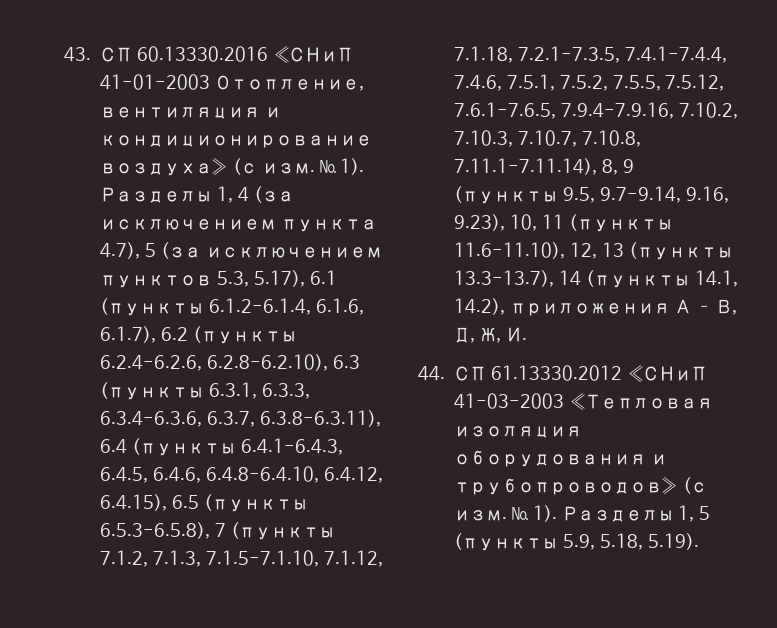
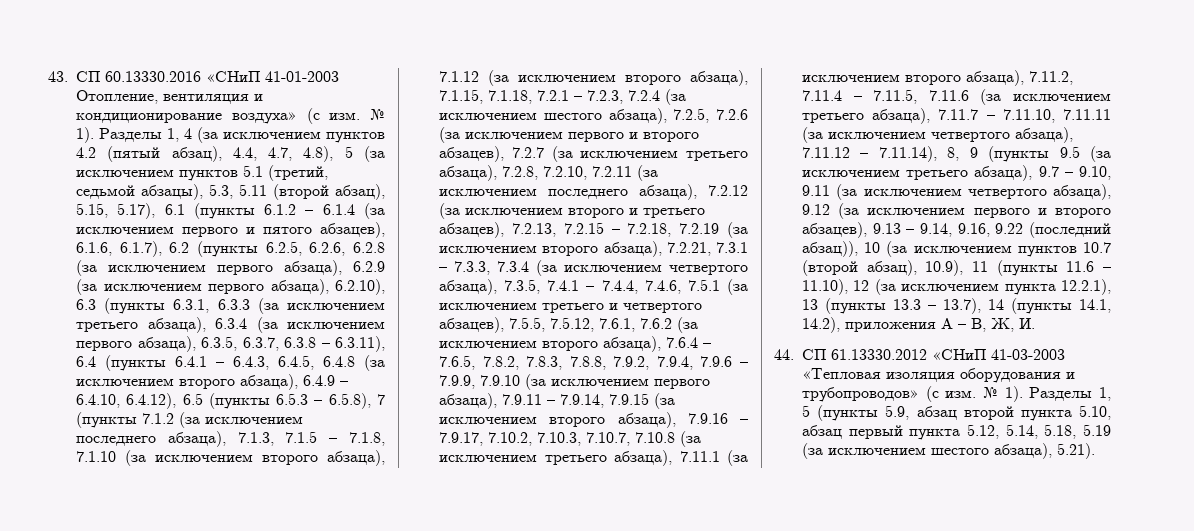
- Разделы 1, 4 (за исключением пункта 4.7), 5 (за исключением пунктов 5.3, 5.17), 6.1 (пункты 6.1.2-6.1.4, 6.1.6, 6.1.7), 6.2 (пункты 6.2.4-6.2.6, 6.2.8-6.2.10), 6.3 (пункты 6.3.1, 6.3.3, 6.3.4-6.3.6, 6.3.7, 6.3.8-6.3.11), 6.4 (пункты 6.4.1-6.4.3, 6.4.5, 6.4.6, 6.4.8-6.4.10, 6.4.12, 6.4.15), 6.5 (пункты 6.5.3-6.5.8), 7 (пункты 7.1.2, 7.1.3, 7.1.5-7.1.10, 7.1.12, 7.1.18, 7.2.1-7.3.5, 7.4.1-7.4.4, 7.4.6, 7.5.1, 7.5.2, 7.5.5, 7.5.12, 7.6.1-7.6.5, 7.9.4-7.9.16, 7.10.2, 7.10.3, 7.10.7, 7.10.8, 7.11.1-7.11.14), 8, 9 (пункты 9.5, 9.7-9.14, 9.16, 9.23), 10, 11 (пункты 11.6-11.10), 12, 13 (пункты 13.3-13.7), 14 (пункты 14.1, 14.2), приложения А – В, Д, Ж, И.
+ Разделы 1, 4 (за исключением пунктов 4.2 (пятый абзац), 4.4, 4.7, 4.8), 5 (за исключением пунктов 5.1 (третий, седьмой абзацы), 5.3, 5.11 (второй абзац), 5.15, 5.17), 6.1 (пункты 6.1.2 – 6.1.4 (за исключением первого и пятого абзацев), 6.1.6, 6.1.7), 6.2 (пункты 6.2.5, 6.2.6, 6.2.8 (за исключением первого абзаца), 6.2.9 (за исключением первого абзаца), 6.2.10), 6.3 (пункты 6.3.1, 6.3.3 (за исключением третьего абзаца), 6.3.4 (за исключением первого абзаца), 6.3.5, 6.3.7, 6.3.8 – 6.3.11), 6.4 (пункты 6.4.1 – 6.4.3, 6.4.5, 6.4.8 (за исключением второго абзаца), 6.4.9 – 6.4.10, 6.4.12), 6.5 (пункты 6.5.3 – 6.5.8), 7 (пункты 7.1.2 (за исключением последнего абзаца), 7.1.3, 7.1.5 – 7.1.8, 7.1.10 (за исключением второго абзаца), 7.1.12 (за исключением второго абзаца), 7.1.15, 7.1.18, 7.2.1 – 7.2.3, 7.2.4 (за исключением шестого абзаца), 7.2.5, 7.2.6 (за исключением первого и второго абзацев), 7.2.7 (за исключением третьего абзаца), 7.2.8, 7.2.10, 7.2.11 (за исключением последнего абзаца), 7.2.12 (за исключением второго и третьего абзацев), 7.2.13, 7.2.15 – 7.2.18, 7.2.19 (за исключением второго абзаца), 7.2.21, 7.3.1 – 7.3.3, 7.3.4 (за исключением четвертого абзаца), 7.3.5, 7.4.1 – 7.4.4, 7.4.6, 7.5.1 (за исключением третьего и четвертого абзацев), 7.5.5, 7.5.12, 7.6.1, 7.6.2 (за исключением второго абзаца), 7.6.4 – 7.6.5, 7.8.2, 7.8.3, 7.8.8, 7.9.2, 7.9.4, 7.9.6 – 7.9.9, 7.9.10 (за исключением первого абзаца), 7.9.11 – 7.9.14, 7.9.15 (за исключением второго абзаца), 7.9.16 – 7.9.17, 7.10.2, 7.10.3, 7.10.7, 7.10.8 (за исключением третьего абзаца), 7.11.1 (за исключением второго абзаца), 7.11.2, 7.11.4 – 7.11.5, 7.11.6 (за исключением третьего абзаца), 7.11.7 – 7.11.10, 7.11.11 (за исключением четвертого абзаца), 7.11.12 – 7.11.14), 8, 9 (пункты 9.5 (за исключением третьего абзаца), 9.7 – 9.10, 9.11 (за исключением четвертого абзаца), 9.12 (за исключением первого и второго абзацев), 9.13 – 9.14, 9.16, 9.22 (последний абзац)), 10 (за исключением пунктов 10.7 (второй абзац), 10.9), 11 (пункты 11.6 – 11.10), 12 (за исключением пункта 12.2.1), 13 (пункты 13.3 – 13.7), 14 (пункты 14.1, 14.2), приложения А – В, Ж, И.
- Разделы 1, 5 (пункты 5.9, 5.18, 5.19).
+ Разделы 1, 5 (пункты 5.9, абзац второй пункта 5.10, абзац первый пункта 5.12, 5.14, 5.18, 5.19 (за исключением шестого абзаца), 5.21).

